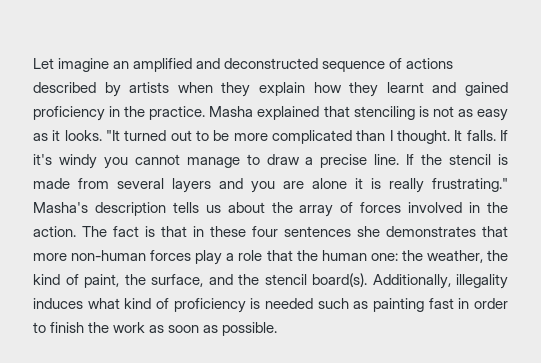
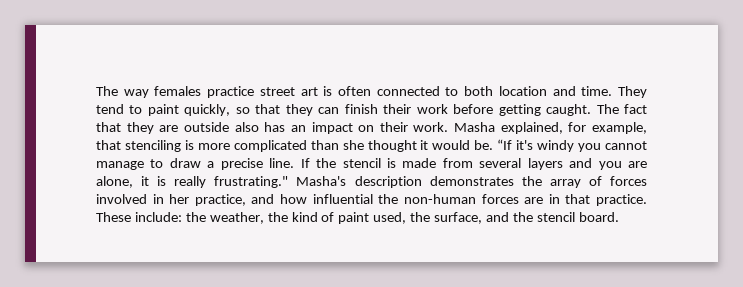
- Let imagine an amplified and deconstructed sequence of actions described by artists when they explain how they learnt and gained proficiency in the practice. Masha explained that stenciling is not as easy as it looks. "It turned out to be more complicated than I thought. It falls. If it's windy you cannot manage to draw a precise line.
+ The way females practice street art is often connected to both location and time. They tend to paint quickly, so that they can finish their work before getting caught. The fact that they are outside also has an impact on their work. Masha explained, for example, that stenciling is more complicated than she thought it would be. “If it's windy you cannot manage to draw a precise line.
- If the stencil is made from several layers and you are alone it is really frustrating."
+ If the stencil is made from several layers and you are alone, it is really frustrating."
- Masha's description tells us about the array of forces involved in the action. The fact is that in these four sentences she demonstrates that more non-human forces play a role that the human one: the weather, the kind of paint, the surface, and the stencil board(s). Additionally, illegality induces what kind of proficiency is needed such as painting fast in order to finish the work as soon as possible.
+ Masha's description demonstrates the array of forces involved in her practice, and how influential the non-human forces are in that practice. These include: the weather, the kind of paint used, the surface, and the stencil board.

